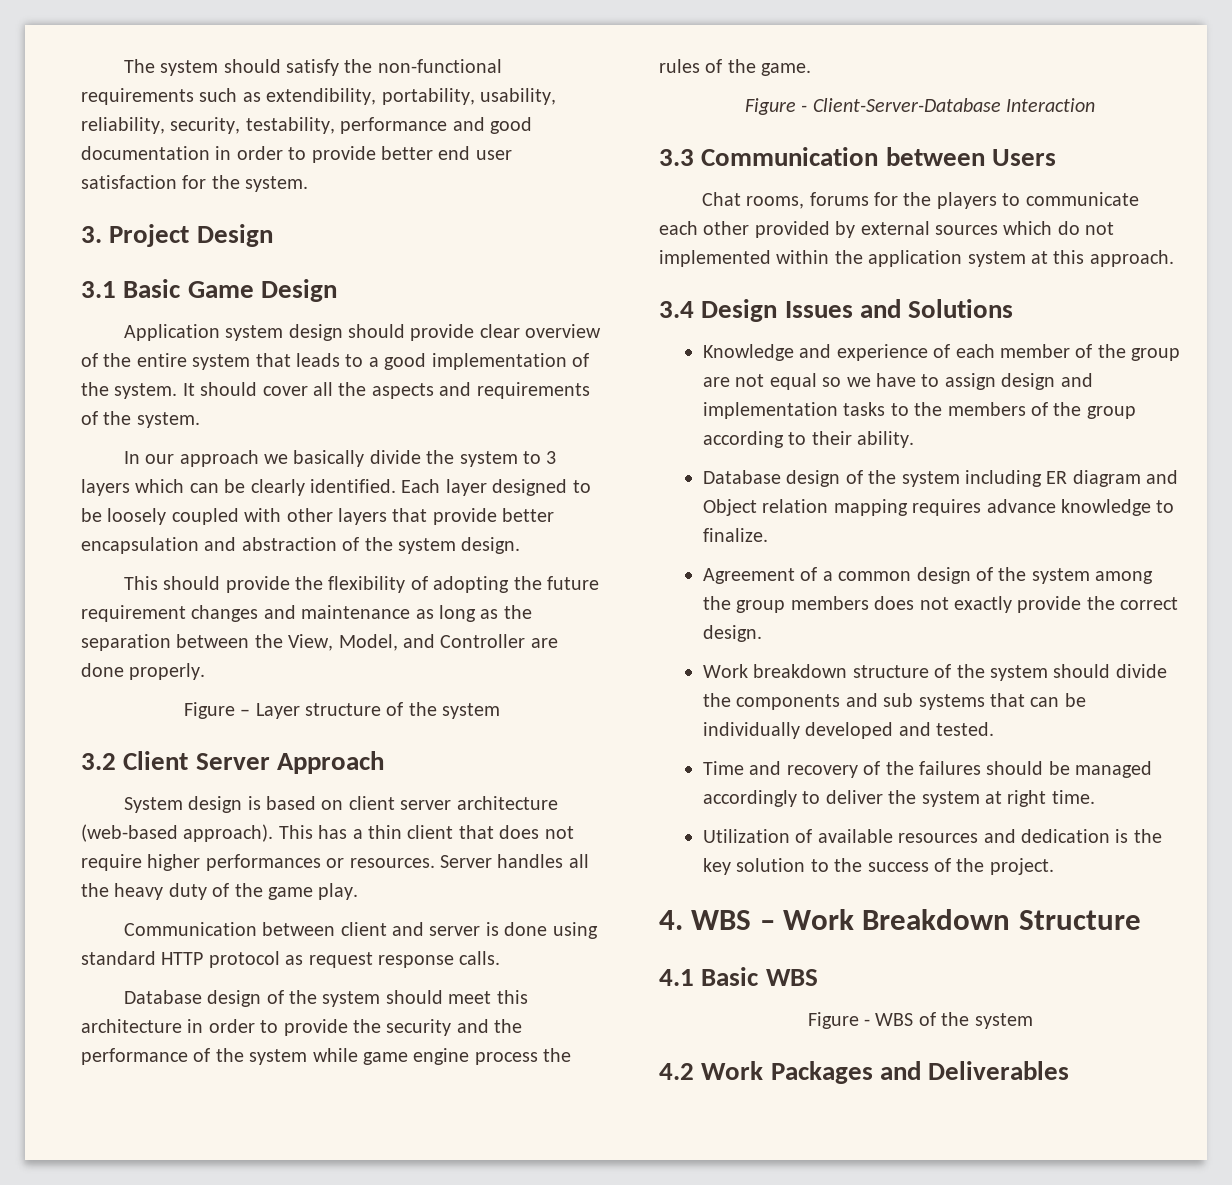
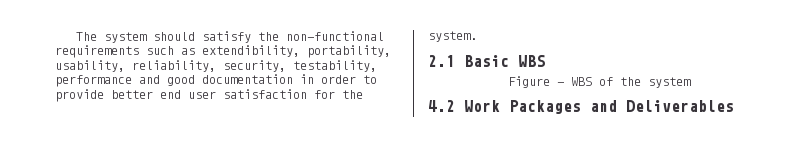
- 3. Project Design
- 3.1 Basic Game Design
- Application system design should provide clear overview of the entire system that leads to a good implementation of the system. It should cover all the aspects and requirements of the system.
- In our approach we basically divide the system to 3 layers which can be clearly identified. Each layer designed to be loosely coupled with other layers that provide better encapsulation and abstraction of the system design.
- This should provide the flexibility of adopting the future requirement changes and maintenance as long as the separation between the View, Model, and Controller are done properly.
- Figure – Layer structure of the system
- 3.2 Client Server Approach
- System design is based on client server architecture (web-based approach). This has a thin client that does not require higher performances or resources. Server handles all the heavy duty of the game play.
- Communication between client and server is done using standard HTTP protocol as request response calls.
- Database design of the system should meet this architecture in order to provide the security and the performance of the system while game engine process the rules of the game.
- Figure - Client-Server-Database Interaction
- 3.3 Communication between Users
- Chat rooms, forums for the players to communicate each other provided by external sources which do not implemented within the application system at this approach.
- 3.4 Design Issues and Solutions
- Knowledge and experience of each member of the group are not equal so we have to assign design and implementation tasks to the members of the group according to their ability.
- Database design of the system including ER diagram and Object relation mapping requires advance knowledge to finalize.
- Agreement of a common design of the system among the group members does not exactly provide the correct design.
- Work breakdown structure of the system should divide the components and sub systems that can be individually developed and tested.
- Time and recovery of the failures should be managed accordingly to deliver the system at right time.
- Utilization of available resources and dedication is the key solution to the success of the project.
- 4. WBS – Work Breakdown Structure
- 4.1 Basic WBS
+ 2.1 Basic WBS

